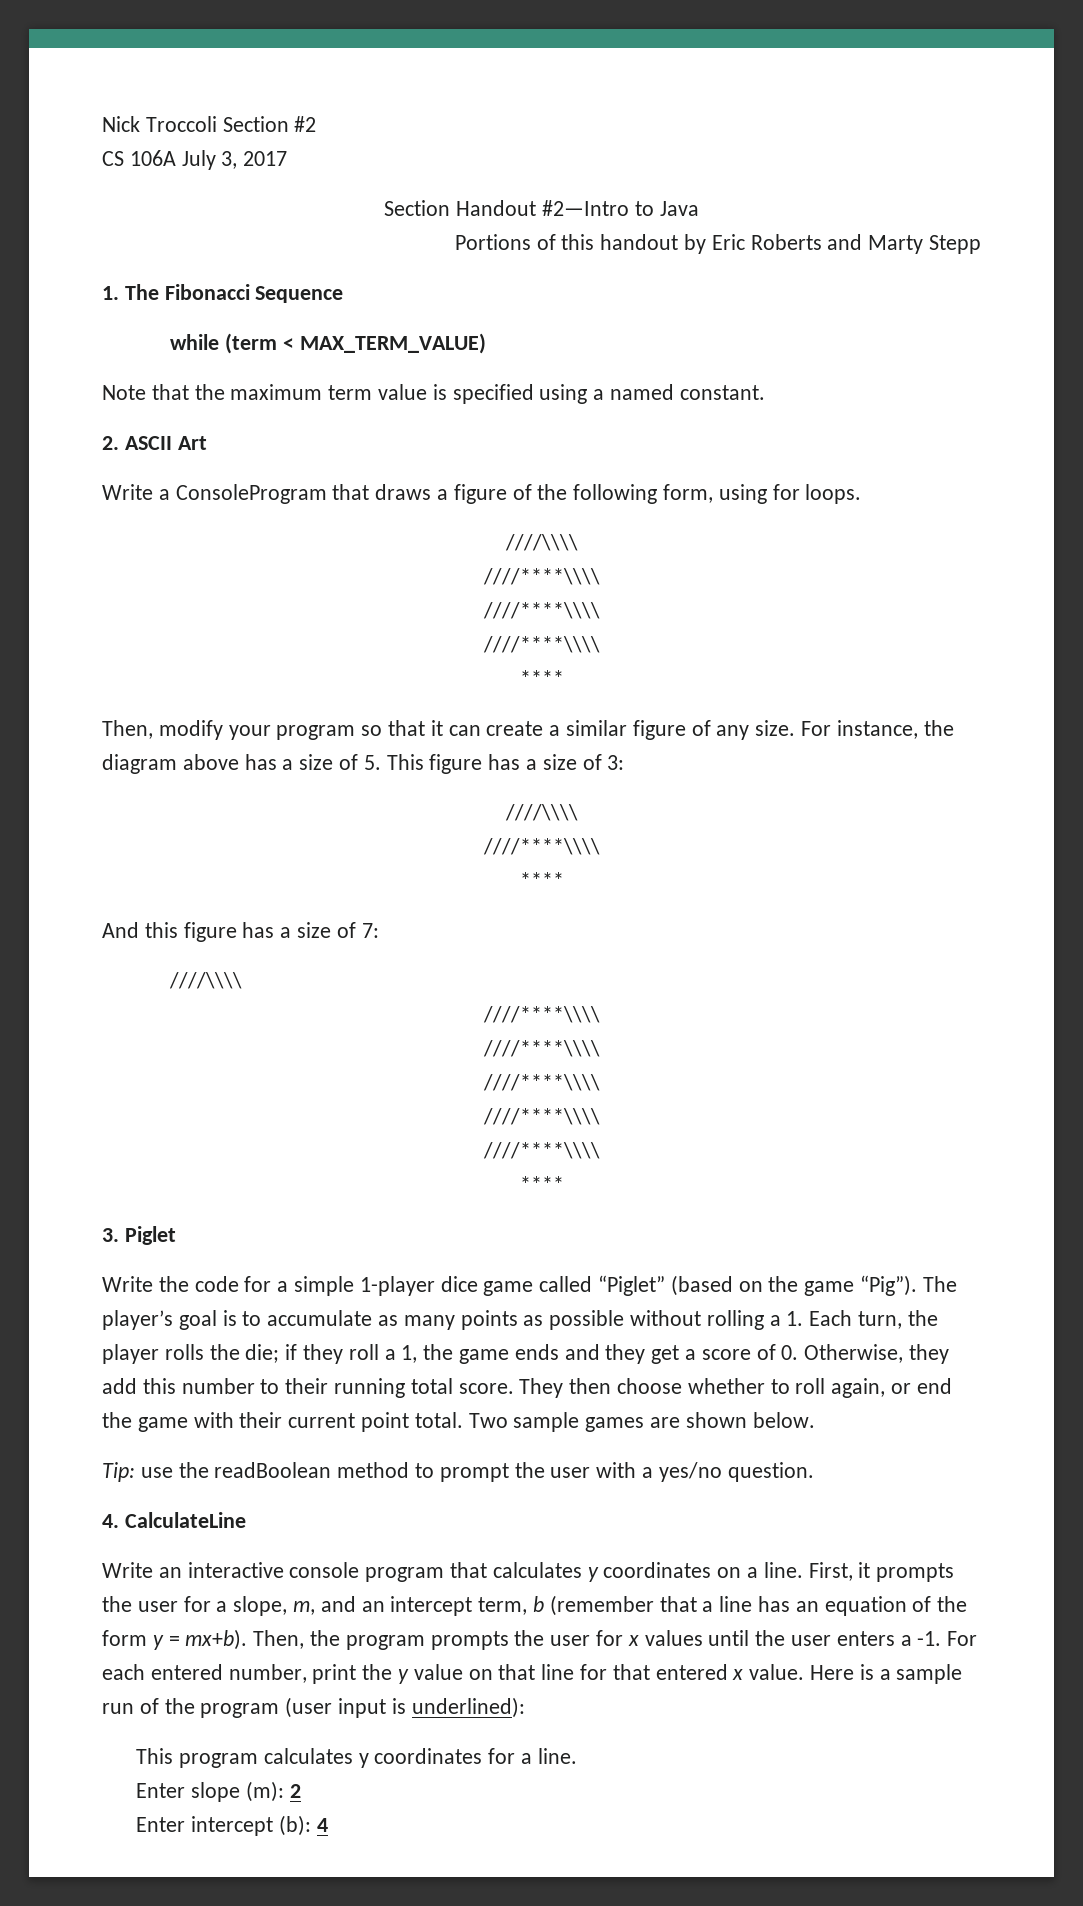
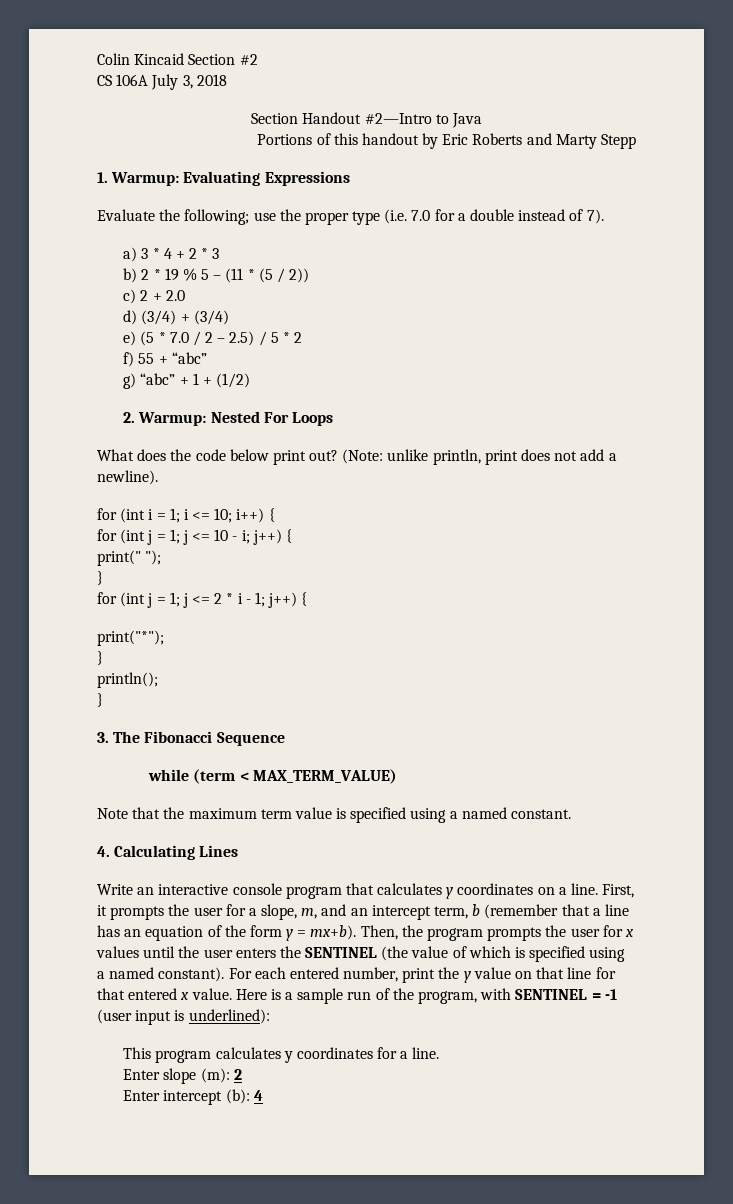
- Nick Troccoli Section #2
+ Colin Kincaid Section #2
- CS 106A July 3, 2017
+ CS 106A July 3, 2018
- 1. The Fibonacci Sequence
+ 1. Warmup: Evaluating Expressions
+ Evaluate the following; use the proper type (i.e. 7.0 for a double instead of 7).
+ a) 3 * 4 + 2 * 3
+ b) 2 * 19 % 5 – (11 * (5 / 2))
+ c) 2 + 2.0
+ d) (3/4) + (3/4)
+ e) (5 * 7.0 / 2 – 2.5) / 5 * 2
+ f) 55 + “abc”
+ g) “abc” + 1 + (1/2)
+ 2. Warmup: Nested For Loops
+ What does the code below print out? (Note: unlike println, print does not add a newline).
+ for (int i = 1; i <= 10; i++) {
+ for (int j = 1; j <= 10 - i; j++) {
+ print(" ");
+ }
+ for (int j = 1; j <= 2 * i - 1; j++) {
+ print("*");
+ }
+ println();
+ }
+ 3. The Fibonacci Sequence
- 2. ASCII Art
- Write a ConsoleProgram that draws a figure of the following form, using for loops.
- ////\\\\
- ////****\\\\
- ////****\\\\
- ////****\\\\
- ****
- Then, modify your program so that it can create a similar figure of any size. For instance, the diagram above has a size of 5. This figure has a size of 3:
- ////\\\\
- ////****\\\\
- ****
- And this figure has a size of 7:
- ////\\\\
- ////****\\\\
- ////****\\\\
- ////****\\\\
- ////****\\\\
- ////****\\\\
- ****
- 3. Piglet
- Write the code for a simple 1-player dice game called “Piglet” (based on the game “Pig”). The player’s goal is to accumulate as many points as possible without rolling a 1. Each turn, the player rolls the die; if they roll a 1, the game ends and they get a score of 0. Otherwise, they add this number to their running total score. They then choose whether to roll again, or end the game with their current point total. Two sample games are shown below.
- Tip: use the readBoolean method to prompt the user with a yes/no question.
- 4. CalculateLine
+ 4. Calculating Lines
- Then, the program prompts the user for x values until the user enters a -1.
+ Then, the program prompts the user for x values until the user enters the SENTINEL (the value of which is specified using a named constant).
- Here is a sample run of the program (user input is underlined):
+ Here is a sample run of the program, with SENTINEL = -1 (user input is underlined):

